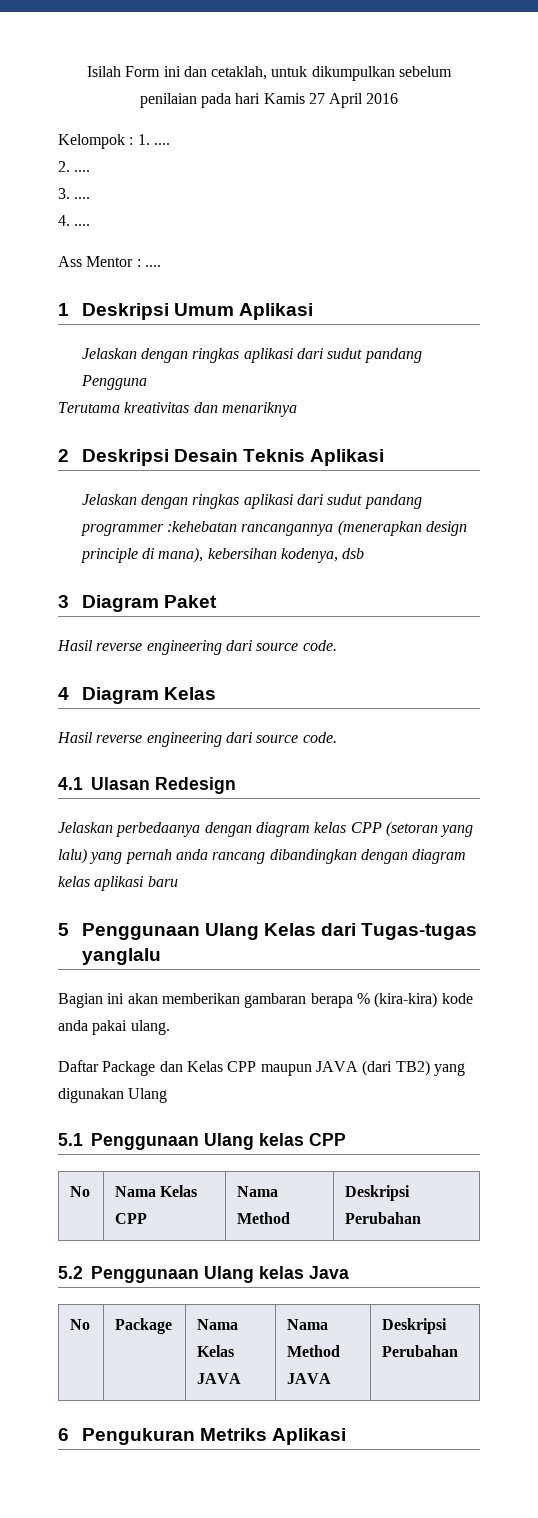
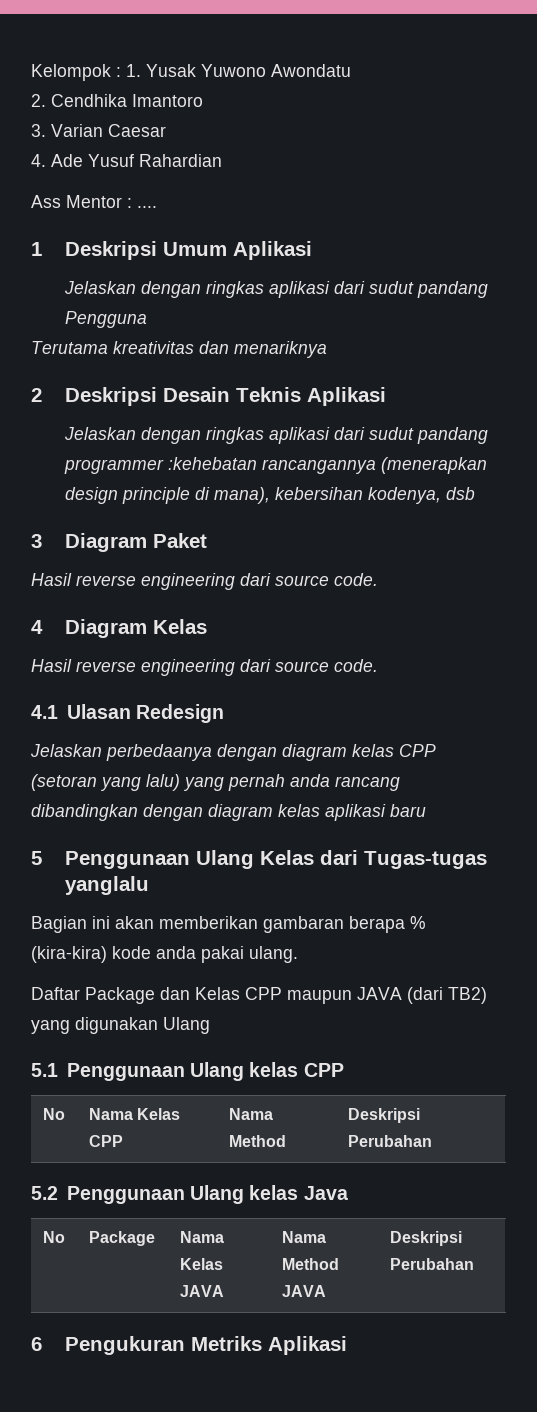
- Isilah Form ini dan cetaklah, untuk dikumpulkan sebelum penilaian pada hari Kamis 27 April 2016
- Kelompok : 1. ....
+ Kelompok : 1. Yusak Yuwono Awondatu
- 2. ....
+ 2. Cendhika Imantoro
- 3. ....
+ 3. Varian Caesar
- 4. ....
+ 4. Ade Yusuf Rahardian

